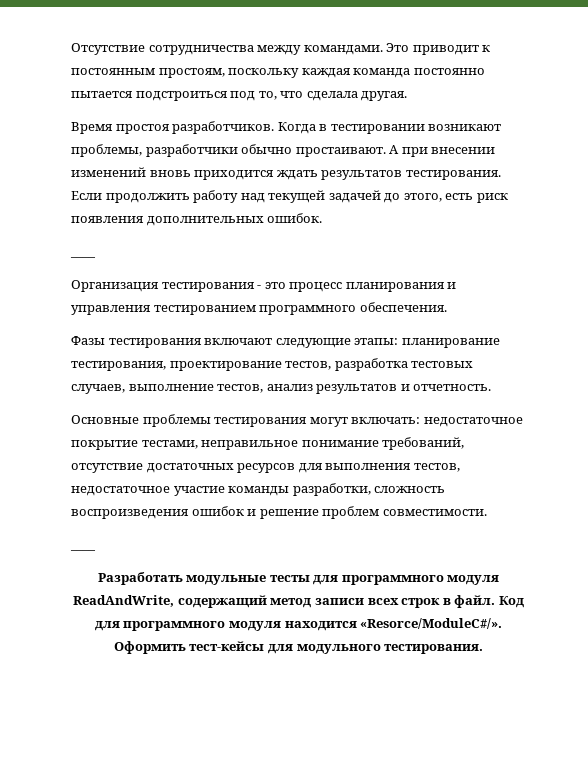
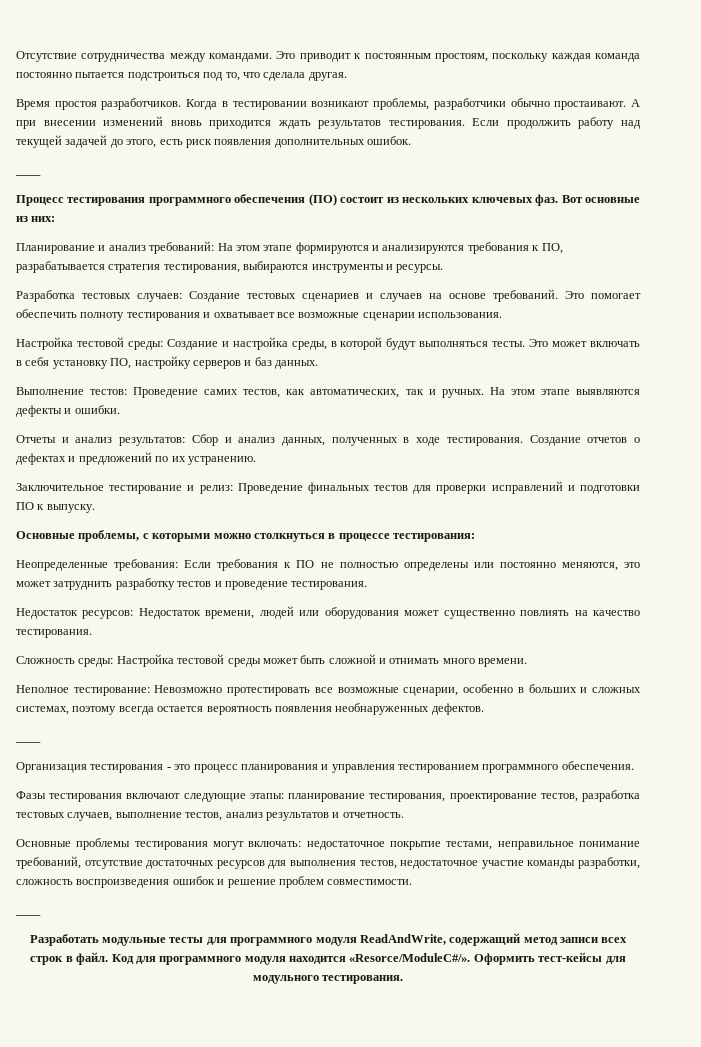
+ Процесс тестирования программного обеспечения (ПО) состоит из нескольких ключевых фаз. Вот основные из них:
+ Планирование и анализ требований: На этом этапе формируются и анализируются требования к ПО, разрабатывается стратегия тестирования, выбираются инструменты и ресурсы.
+ Разработка тестовых случаев: Создание тестовых сценариев и случаев на основе требований. Это помогает обеспечить полноту тестирования и охватывает все возможные сценарии использования.
+ Настройка тестовой среды: Создание и настройка среды, в которой будут выполняться тесты. Это может включать в себя установку ПО, настройку серверов и баз данных.
+ Выполнение тестов: Проведение самих тестов, как автоматических, так и ручных. На этом этапе выявляются дефекты и ошибки.
+ Отчеты и анализ результатов: Сбор и анализ данных, полученных в ходе тестирования. Создание отчетов о дефектах и предложений по их устранению.
+ Заключительное тестирование и релиз: Проведение финальных тестов для проверки исправлений и подготовки ПО к выпуску.
+ Основные проблемы, с которыми можно столкнуться в процессе тестирования:
+ Неопределенные требования: Если требования к ПО не полностью определены или постоянно меняются, это может затруднить разработку тестов и проведение тестирования.
+ Недостаток ресурсов: Недостаток времени, людей или оборудования может существенно повлиять на качество тестирования.
+ Сложность среды: Настройка тестовой среды может быть сложной и отнимать много времени.
+ Неполное тестирование: Невозможно протестировать все возможные сценарии, особенно в больших и сложных системах, поэтому всегда остается вероятность появления необнаруженных дефектов.
+ ____

